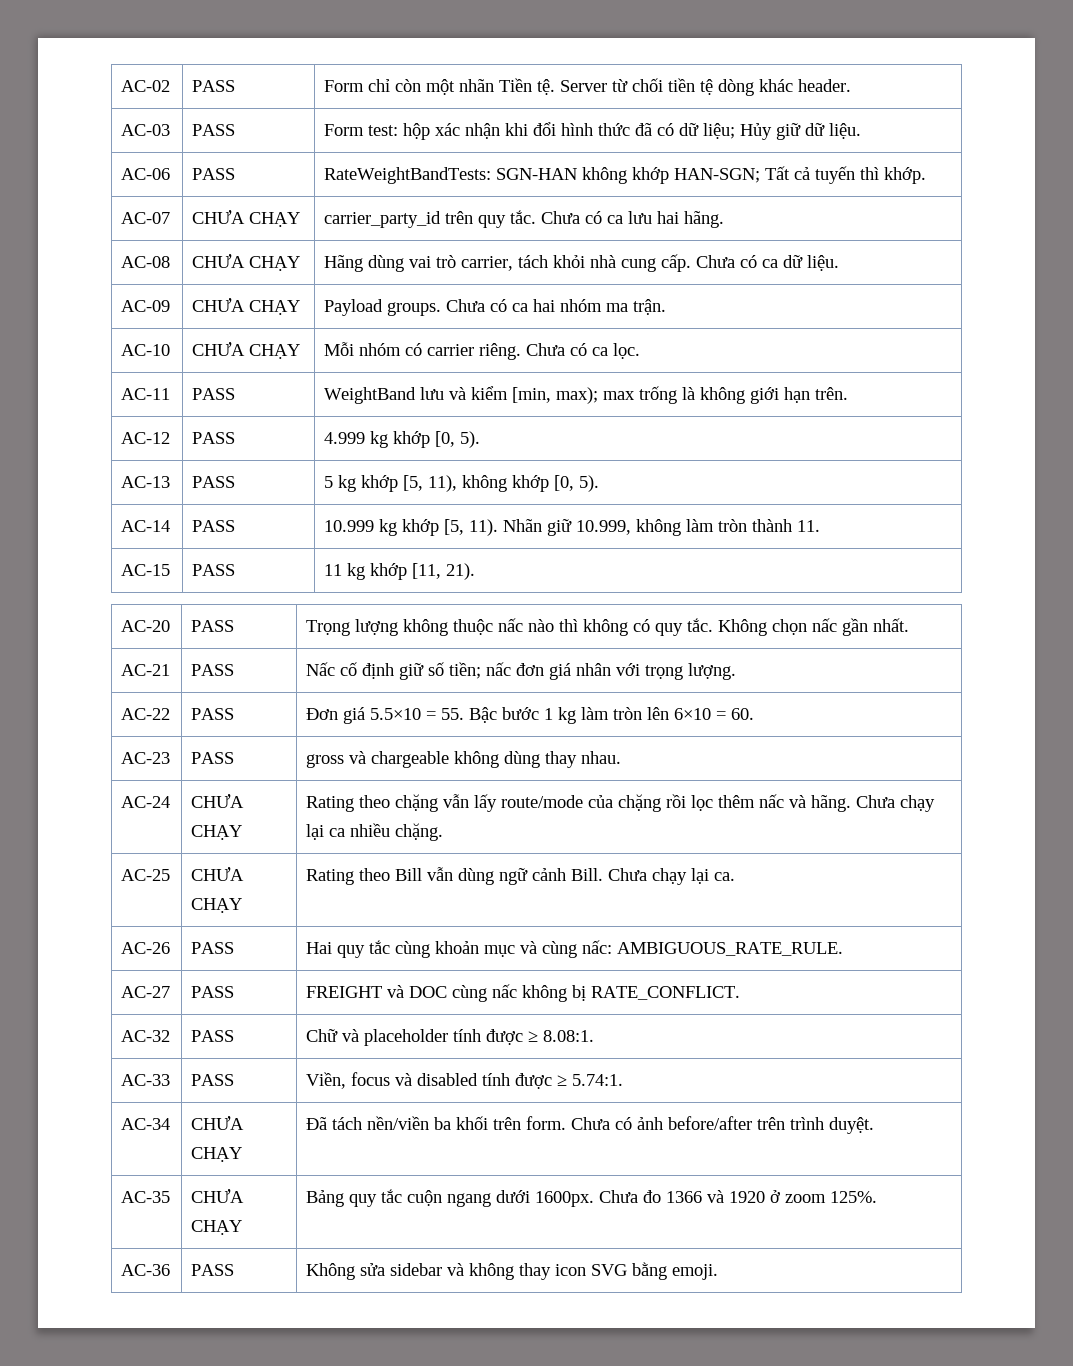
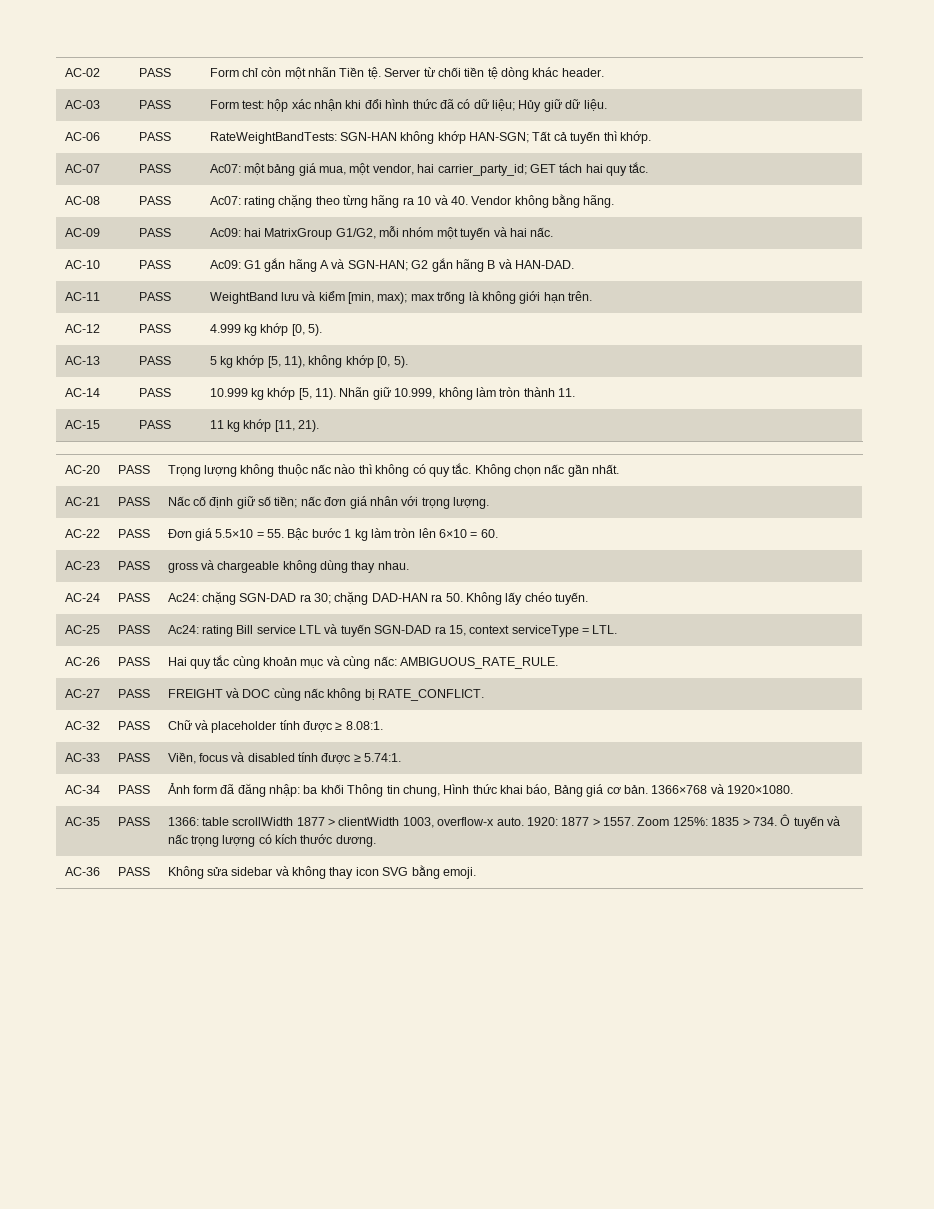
- AC-07 | CHƯA CHẠY | carrier_party_id trên quy tắc. Chưa có ca lưu hai hãng.
- AC-08 | CHƯA CHẠY | Hãng dùng vai trò carrier, tách khỏi nhà cung cấp. Chưa có ca dữ liệu.
- AC-09 | CHƯA CHẠY | Payload groups. Chưa có ca hai nhóm ma trận.
- AC-10 | CHƯA CHẠY | Mỗi nhóm có carrier riêng. Chưa có ca lọc.
+ AC-07 | PASS | Ac07: một bảng giá mua, một vendor, hai carrier_party_id; GET tách hai quy tắc.
+ AC-08 | PASS | Ac07: rating chặng theo từng hãng ra 10 và 40. Vendor không bằng hãng.
+ AC-09 | PASS | Ac09: hai MatrixGroup G1/G2, mỗi nhóm một tuyến và hai nấc.
+ AC-10 | PASS | Ac09: G1 gắn hãng A và SGN-HAN; G2 gắn hãng B và HAN-DAD.
- AC-24 | CHƯA CHẠY | Rating theo chặng vẫn lấy route/mode của chặng rồi lọc thêm nấc và hãng. Chưa chạy lại ca nhiều chặng.
- AC-25 | CHƯA CHẠY | Rating theo Bill vẫn dùng ngữ cảnh Bill. Chưa chạy lại ca.
+ AC-24 | PASS | Ac24: chặng SGN-DAD ra 30; chặng DAD-HAN ra 50. Không lấy chéo tuyến.
+ AC-25 | PASS | Ac24: rating Bill service LTL và tuyến SGN-DAD ra 15, context serviceType = LTL.
- AC-34 | CHƯA CHẠY | Đã tách nền/viền ba khối trên form. Chưa có ảnh before/after trên trình duyệt.
- AC-35 | CHƯA CHẠY | Bảng quy tắc cuộn ngang dưới 1600px. Chưa đo 1366 và 1920 ở zoom 125%.
+ AC-34 | PASS | Ảnh form đã đăng nhập: ba khối Thông tin chung, Hình thức khai báo, Bảng giá cơ bản. 1366×768 và 1920×1080.
+ AC-35 | PASS | 1366: table scrollWidth 1877 > clientWidth 1003, overflow-x auto. 1920: 1877 > 1557. Zoom 125%: 1835 > 734. Ô tuyến và nấc trọng lượng có kích thước dương.

